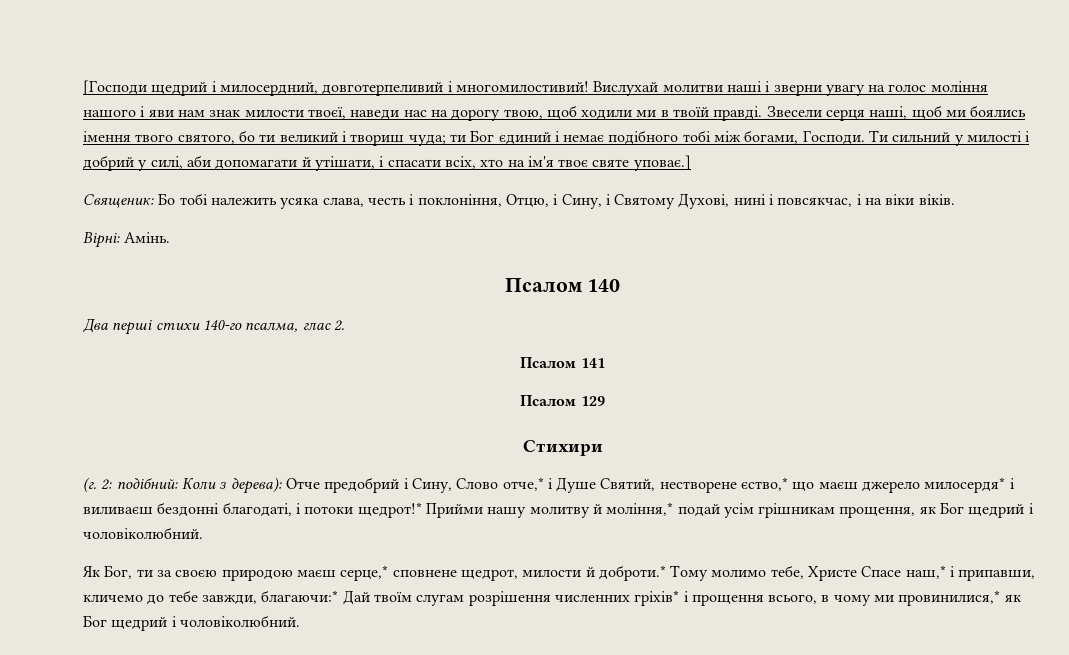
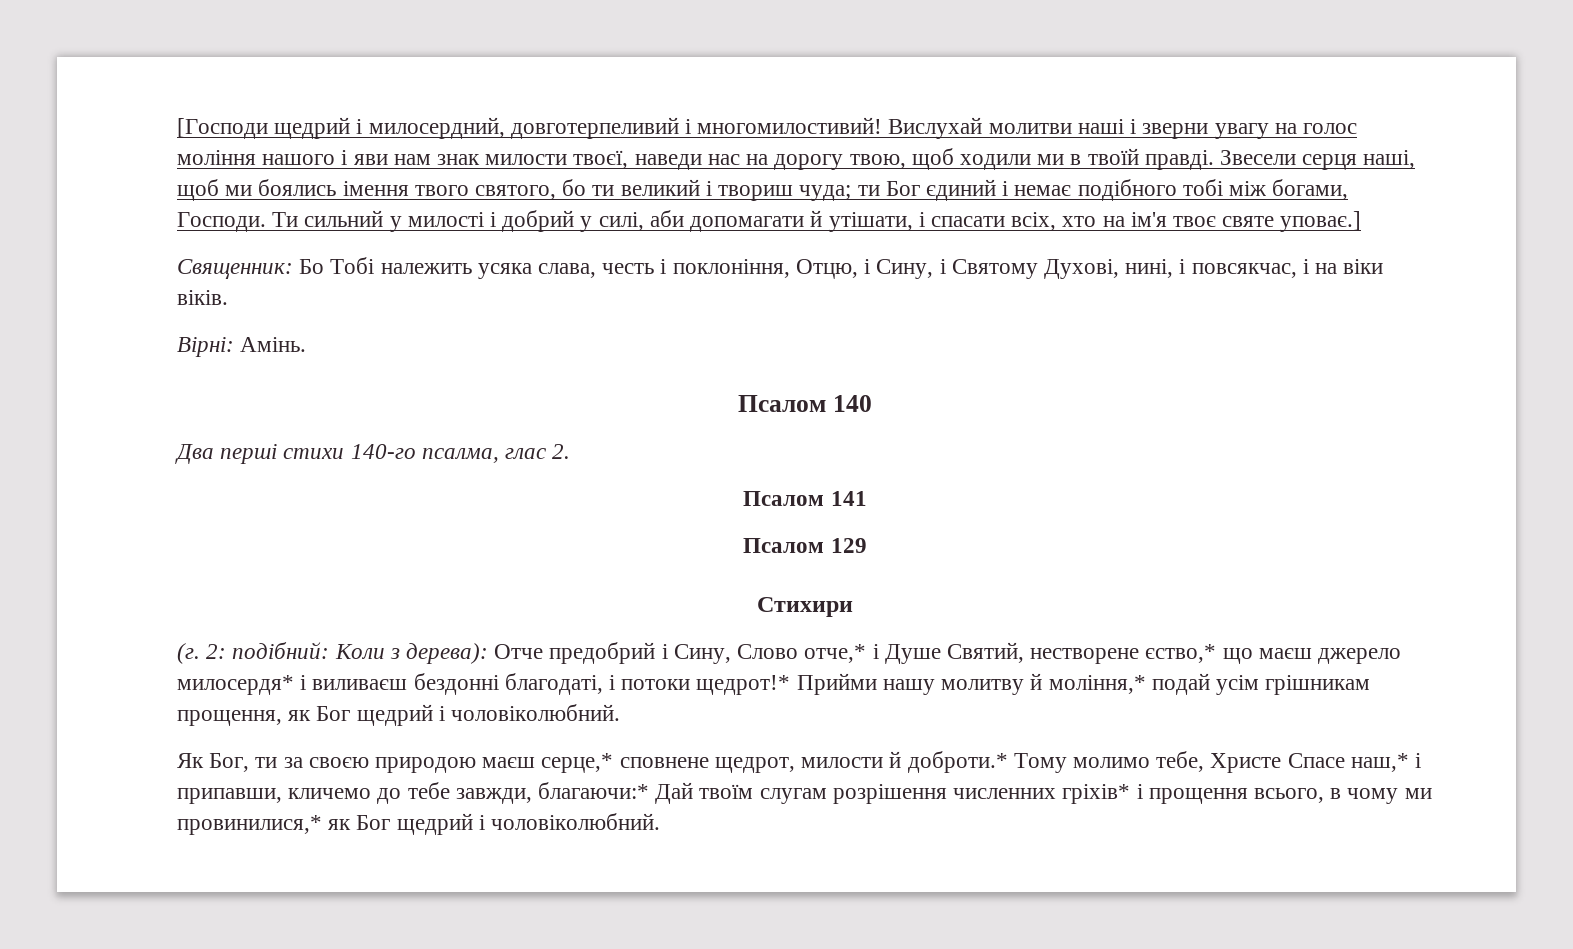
- Священик: Бо тобі належить усяка слава, честь і поклоніння, Отцю, і Сину, і Святому Духові, нині і повсякчас, і на віки віків.
+ Священник: Бо Тобі належить усяка слава, честь і поклоніння, Отцю, і Сину, і Святому Духові, нині, і повсякчас, і на віки віків.

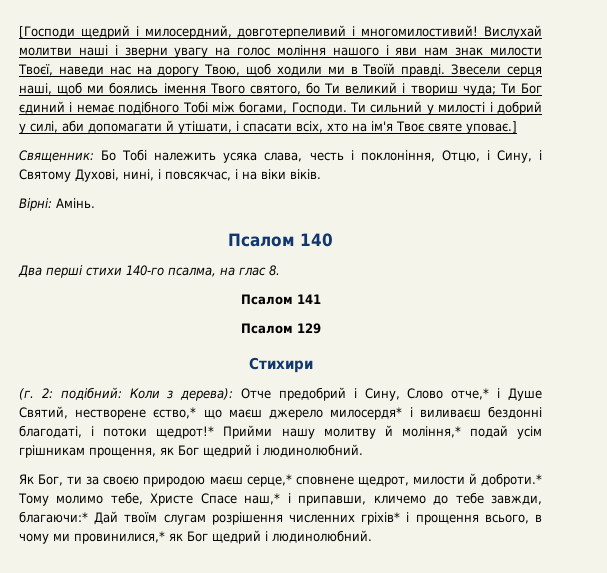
- Вислухай молитви наші і зверни увагу на голос моління нашого і яви нам знак милости твоєї, наведи нас на дорогу твою, щоб ходили ми в твоїй правді.
+ Вислухай молитви наші і зверни увагу на голос моління нашого і яви нам знак милости Твоєї, наведи нас на дорогу Твою, щоб ходили ми в Твоїй правді.
- Звесели серця наші, щоб ми боялись імення твого святого, бо ти великий і твориш чуда; ти Бог єдиний і немає подібного тобі між богами, Господи.
+ Звесели серця наші, щоб ми боялись імення Твого святого, бо Ти великий і твориш чуда; Ти Бог єдиний і немає подібного Тобі між богами, Господи.
- Ти сильний у милості і добрий у силі, аби допомагати й утішати, і спасати всіх, хто на ім'я твоє святе уповає.]
+ Ти сильний у милості і добрий у силі, аби допомагати й утішати, і спасати всіх, хто на ім'я Твоє святе уповає.]
- Два перші стихи 140-го псалма, глас 2.
+ Два перші стихи 140-го псалма, на глас 8.
- (г. 2: подібний: Коли з дерева): Отче предобрий і Сину, Слово отче,* і Душе Святий, нестворене єство,* що маєш джерело милосердя* і виливаєш бездонні благодаті, і потоки щедрот!* Прийми нашу молитву й моління,* подай усім грішникам прощення, як Бог щедрий і чоловіколюбний.
+ (г. 2: подібний: Коли з дерева): Отче предобрий і Сину, Слово отче,* і Душе Святий, нестворене єство,* що маєш джерело милосердя* і виливаєш бездонні благодаті, і потоки щедрот!* Прийми нашу молитву й моління,* подай усім грішникам прощення, як Бог щедрий і людинолюбний.
- Як Бог, ти за своєю природою маєш серце,* сповнене щедрот, милости й доброти.* Тому молимо тебе, Христе Спасе наш,* і припавши, кличемо до тебе завжди, благаючи:* Дай твоїм слугам розрішення численних гріхів* і прощення всього, в чому ми провинилися,* як Бог щедрий і чоловіколюбний.
+ Як Бог, ти за своєю природою маєш серце,* сповнене щедрот, милости й доброти.* Тому молимо тебе, Христе Спасе наш,* і припавши, кличемо до тебе завжди, благаючи:* Дай твоїм слугам розрішення численних гріхів* і прощення всього, в чому ми провинилися,* як Бог щедрий і людинолюбний.

